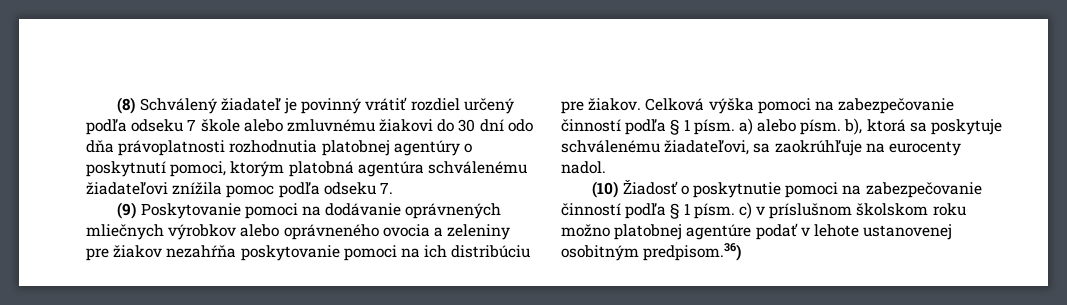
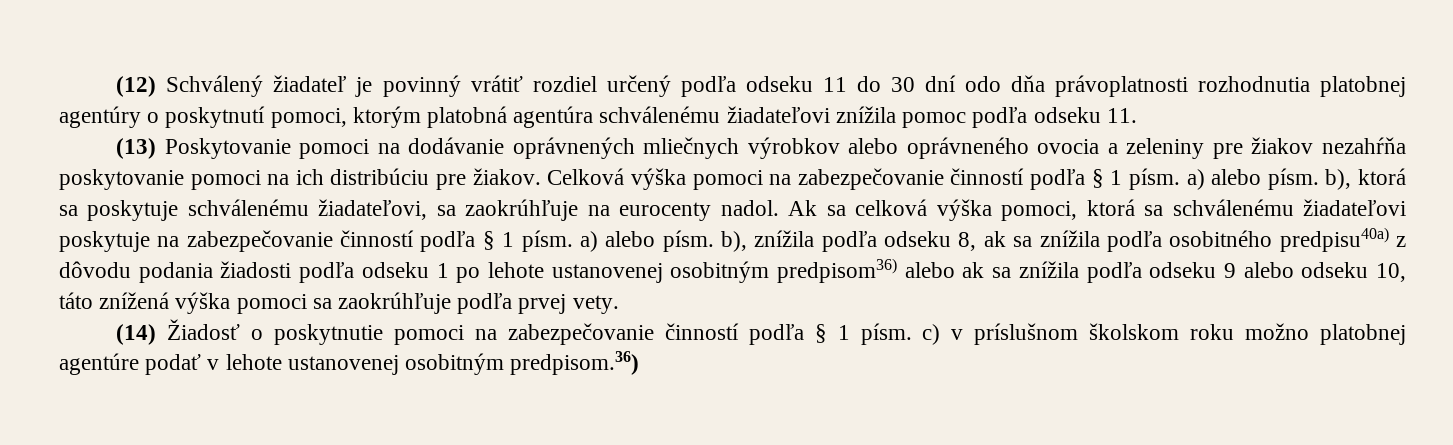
- (8) Schválený žiadateľ je povinný vrátiť rozdiel určený podľa odseku 7 škole alebo zmluvnému žiakovi do 30 dní odo dňa právoplatnosti rozhodnutia platobnej agentúry o poskytnutí pomoci, ktorým platobná agentúra schválenému žiadateľovi znížila pomoc podľa odseku 7.
- (9) Poskytovanie pomoci na dodávanie oprávnených mliečnych výrobkov alebo oprávneného ovocia a zeleniny pre žiakov nezahŕňa poskytovanie pomoci na ich distribúciu pre žiakov.
+ (12) Schválený žiadateľ je povinný vrátiť rozdiel určený podľa odseku 11 do 30 dní odo dňa právoplatnosti rozhodnutia platobnej agentúry o poskytnutí pomoci, ktorým platobná agentúra schválenému žiadateľovi znížila pomoc podľa odseku 11.
+ (13) Poskytovanie pomoci na dodávanie oprávnených mliečnych výrobkov alebo oprávneného ovocia a zeleniny pre žiakov nezahŕňa poskytovanie pomoci na ich distribúciu pre žiakov.
- Celková výška pomoci na zabezpečovanie činností podľa § 1 písm. a) alebo písm. b), ktorá sa poskytuje schválenému žiadateľovi, sa zaokrúhľuje na eurocenty nadol.
- (10) Žiadosť o poskytnutie pomoci na zabezpečovanie činností podľa § 1 písm. c) v príslušnom školskom roku možno platobnej agentúre podať v lehote ustanovenej osobitným predpisom.36)
+ Celková výška pomoci na zabezpečovanie činností podľa § 1 písm. a) alebo písm. b), ktorá sa poskytuje schválenému žiadateľovi, sa zaokrúhľuje na eurocenty nadol. Ak sa celková výška pomoci, ktorá sa schválenému žiadateľovi poskytuje na zabezpečovanie činností podľa § 1 písm. a) alebo písm. b), znížila podľa odseku 8, ak sa znížila podľa osobitného predpisu40a) z dôvodu podania žiadosti podľa odseku 1 po lehote ustanovenej osobitným predpisom36) alebo ak sa znížila podľa odseku 9 alebo odseku 10, táto znížená výška pomoci sa zaokrúhľuje podľa prvej vety.
+ (14) Žiadosť o poskytnutie pomoci na zabezpečovanie činností podľa § 1 písm. c) v príslušnom školskom roku možno platobnej agentúre podať v lehote ustanovenej osobitným predpisom.36)

